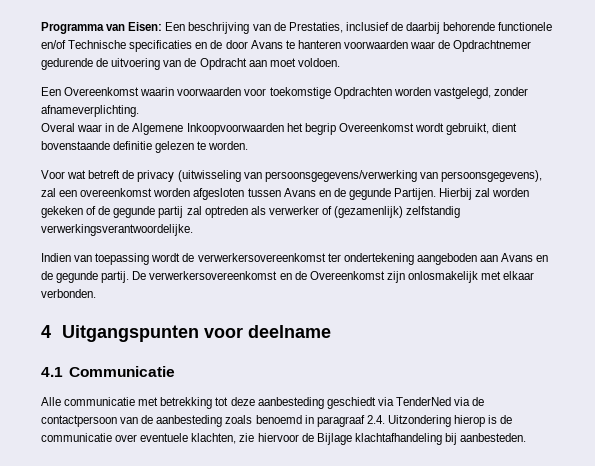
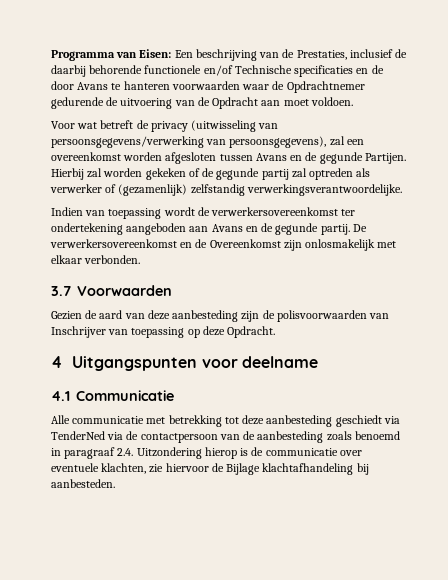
- Een Overeenkomst waarin voorwaarden voor toekomstige Opdrachten worden vastgelegd, zonder afnameverplichting.
- Overal waar in de Algemene Inkoopvoorwaarden het begrip Overeenkomst wordt gebruikt, dient bovenstaande definitie gelezen te worden.
+ 3.7 Voorwaarden
+ Gezien de aard van deze aanbesteding zijn de polisvoorwaarden van Inschrijver van toepassing op deze Opdracht.

